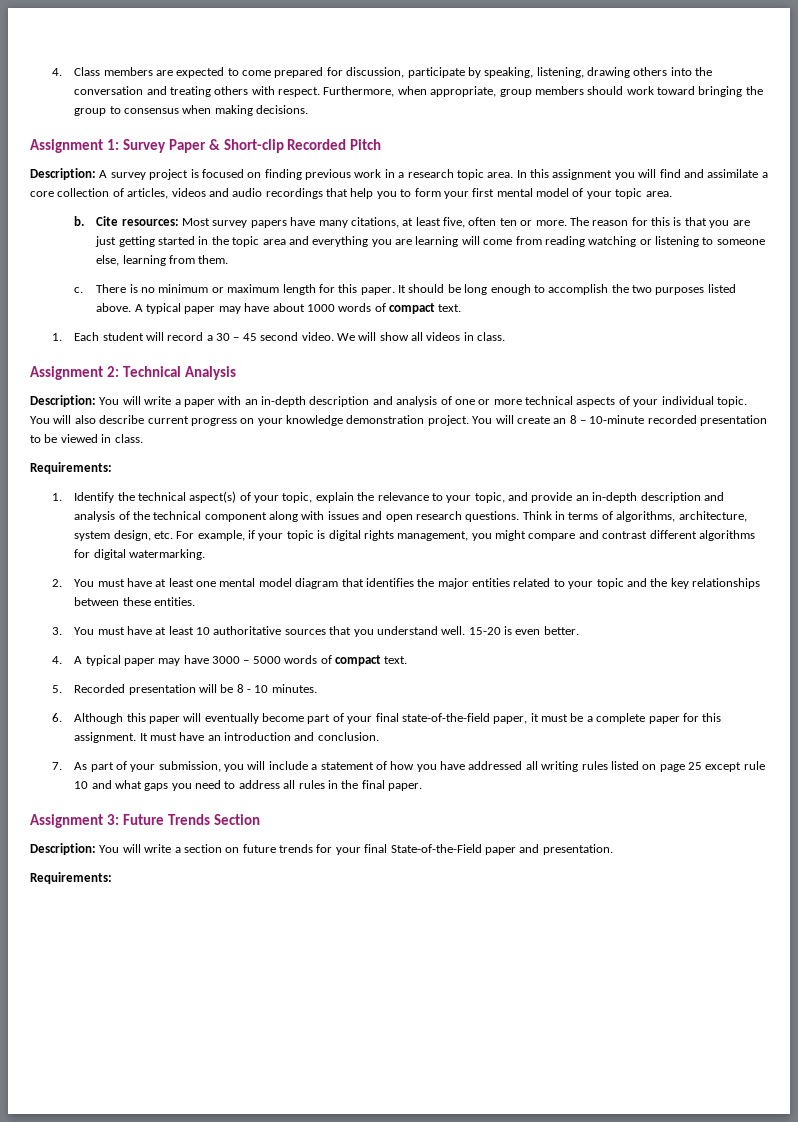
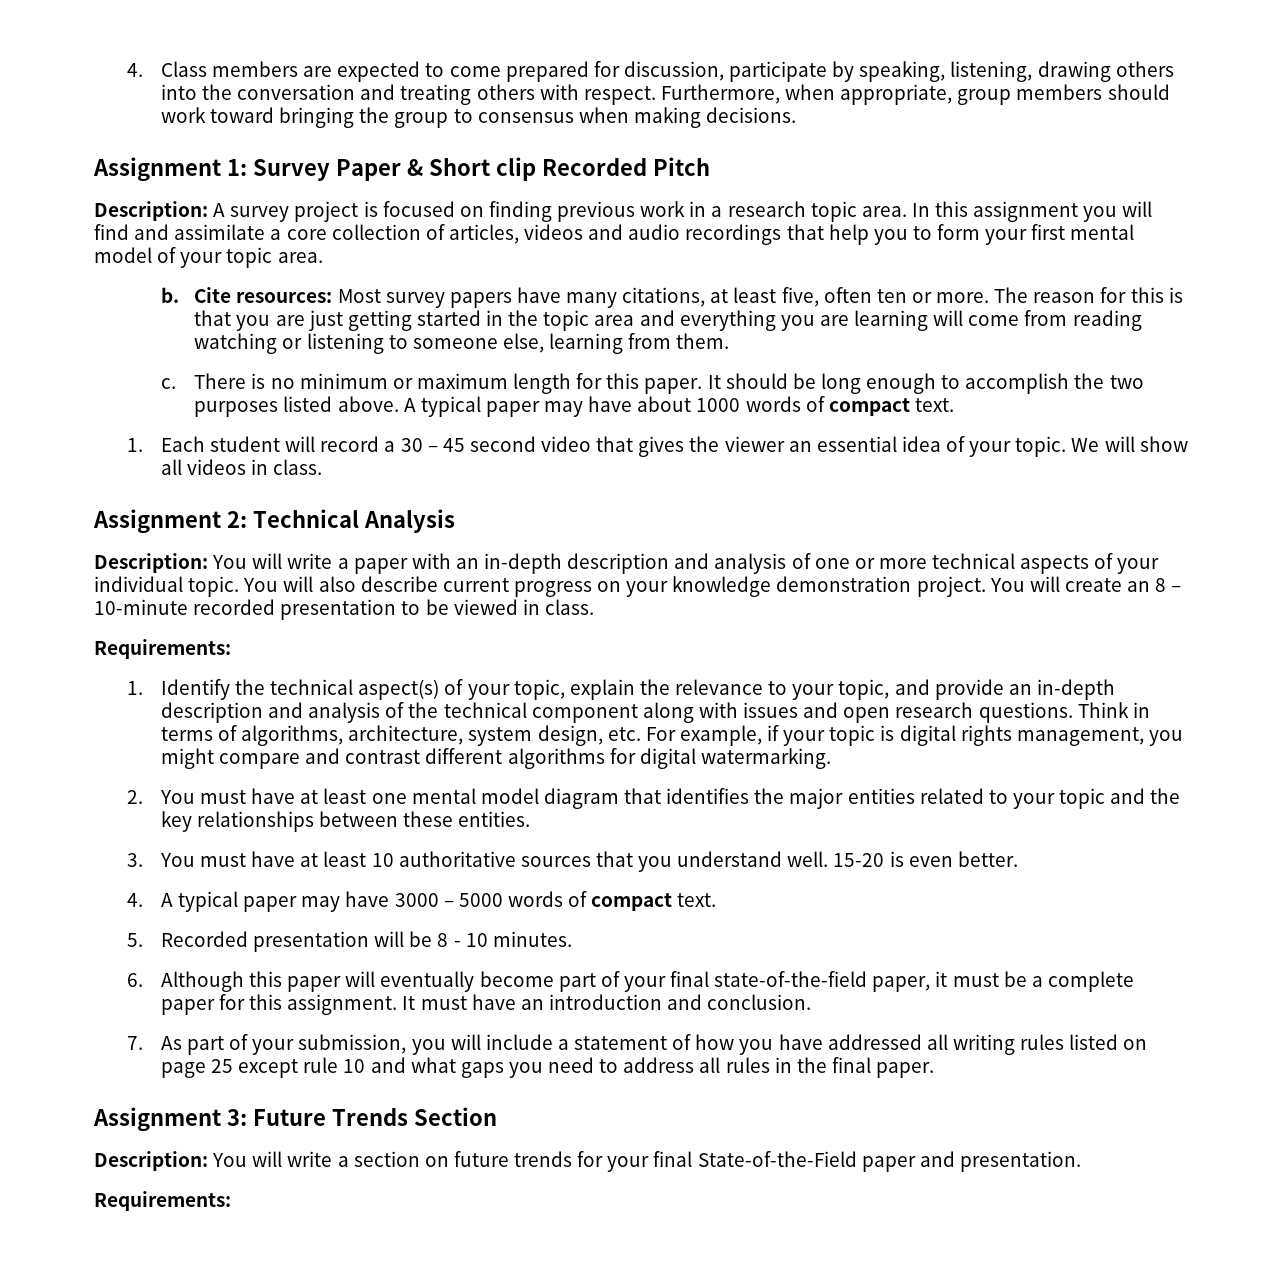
- Assignment 1: Survey Paper & Short-clip Recorded Pitch
+ Assignment 1: Survey Paper & Short clip Recorded Pitch
- 1. Each student will record a 30 – 45 second video.
+ 1. Each student will record a 30 – 45 second video that gives the viewer an essential idea of your topic.

